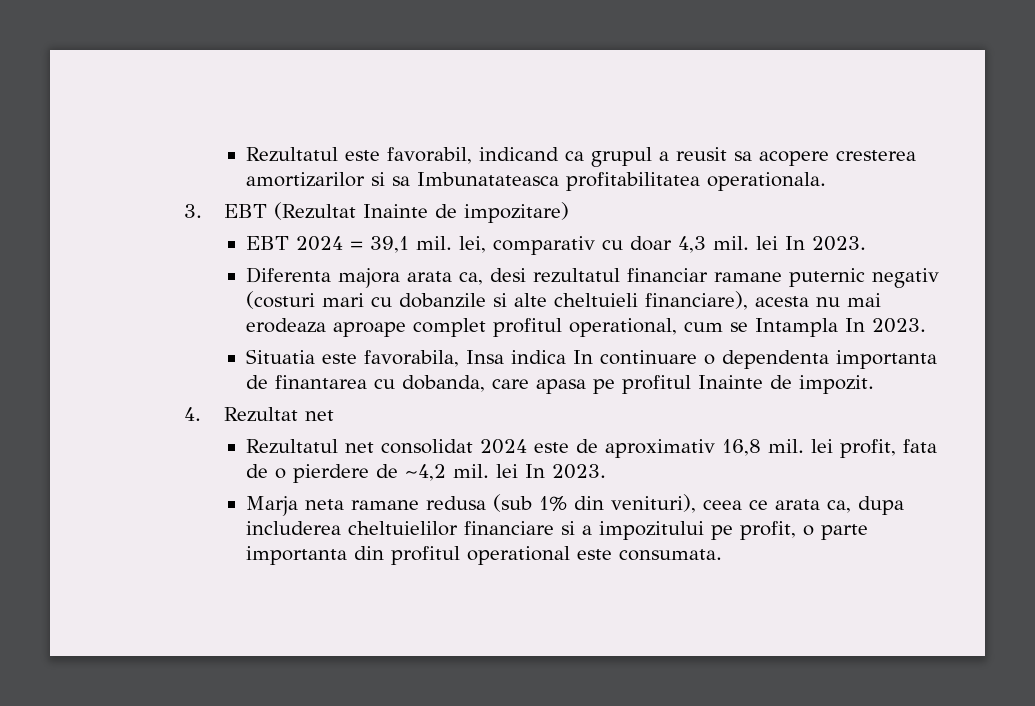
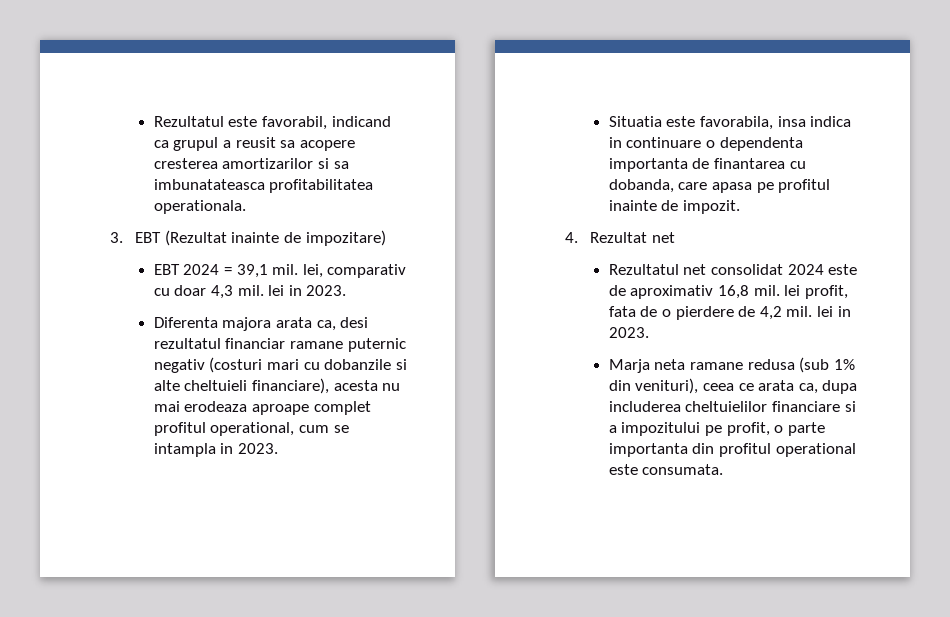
- Rezultatul este favorabil, indicand ca grupul a reusit sa acopere cresterea amortizarilor si sa Imbunatateasca profitabilitatea operationala.
+ Rezultatul este favorabil, indicand ca grupul a reusit sa acopere cresterea amortizarilor si sa imbunatateasca profitabilitatea operationala.
- 3. EBT (Rezultat Inainte de impozitare)
+ 3. EBT (Rezultat inainte de impozitare)
- EBT 2024 = 39,1 mil. lei, comparativ cu doar 4,3 mil. lei In 2023.
+ EBT 2024 = 39,1 mil. lei, comparativ cu doar 4,3 mil. lei in 2023.
- Diferenta majora arata ca, desi rezultatul financiar ramane puternic negativ (costuri mari cu dobanzile si alte cheltuieli financiare), acesta nu mai erodeaza aproape complet profitul operational, cum se Intampla In 2023.
+ Diferenta majora arata ca, desi rezultatul financiar ramane puternic negativ (costuri mari cu dobanzile si alte cheltuieli financiare), acesta nu mai erodeaza aproape complet profitul operational, cum se intampla in 2023.
- Situatia este favorabila, Insa indica In continuare o dependenta importanta de finantarea cu dobanda, care apasa pe profitul Inainte de impozit.
+ Situatia este favorabila, insa indica in continuare o dependenta importanta de finantarea cu dobanda, care apasa pe profitul inainte de impozit.
- Rezultatul net consolidat 2024 este de aproximativ 16,8 mil. lei profit, fata de o pierdere de ~4,2 mil. lei In 2023.
+ Rezultatul net consolidat 2024 este de aproximativ 16,8 mil. lei profit, fata de o pierdere de 4,2 mil. lei in 2023.

